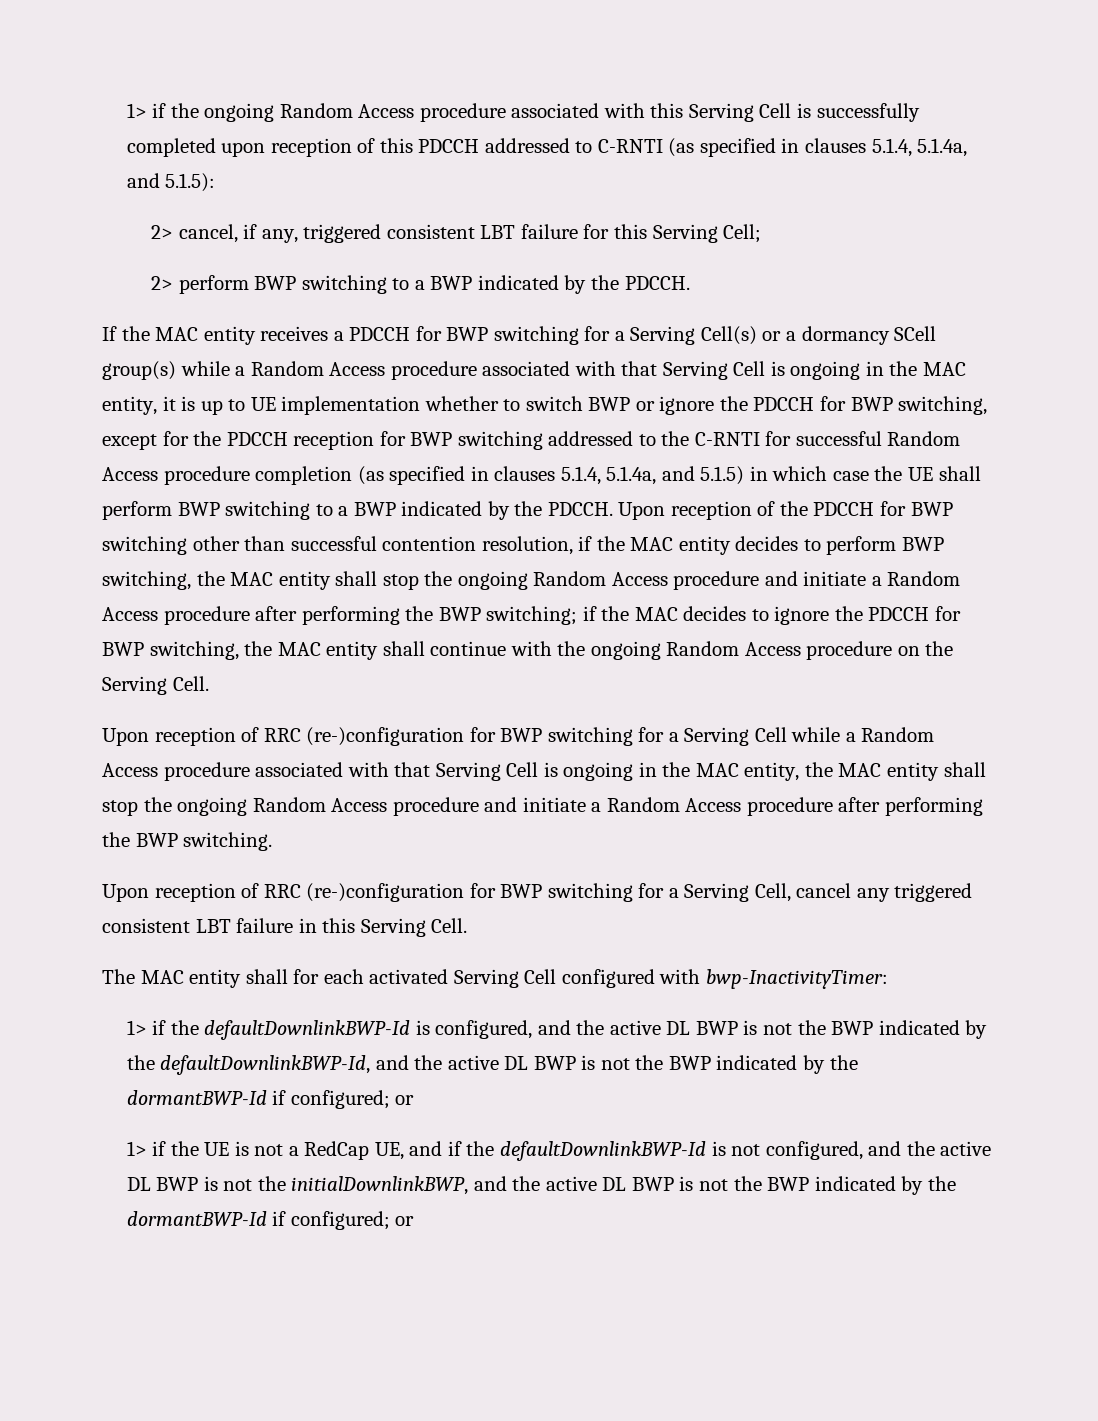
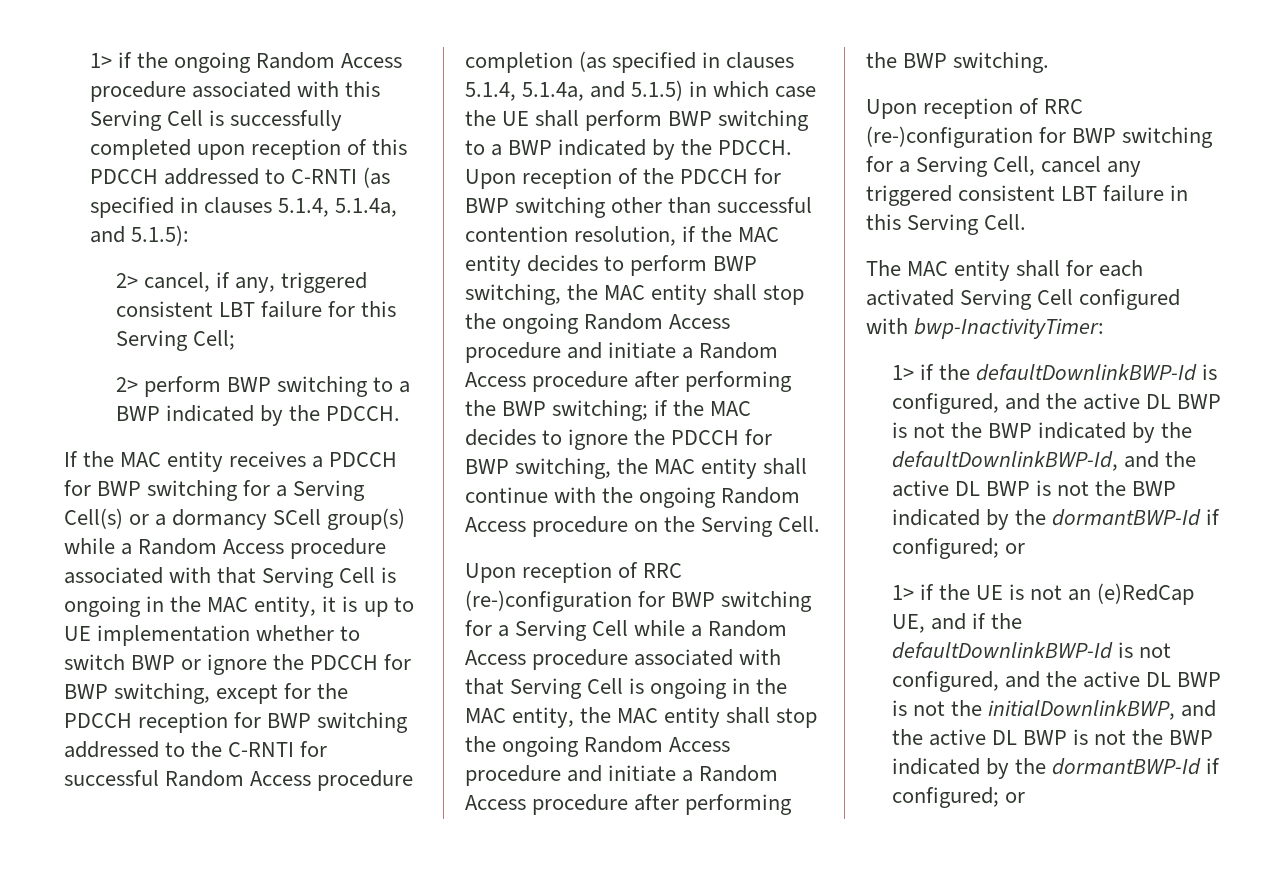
- 1> if the UE is not a RedCap UE, and if the defaultDownlinkBWP-Id is not configured, and the active DL BWP is not the initialDownlinkBWP, and the active DL BWP is not the BWP indicated by the dormantBWP-Id if configured; or
+ 1> if the UE is not an (e)RedCap UE, and if the defaultDownlinkBWP-Id is not configured, and the active DL BWP is not the initialDownlinkBWP, and the active DL BWP is not the BWP indicated by the dormantBWP-Id if configured; or

